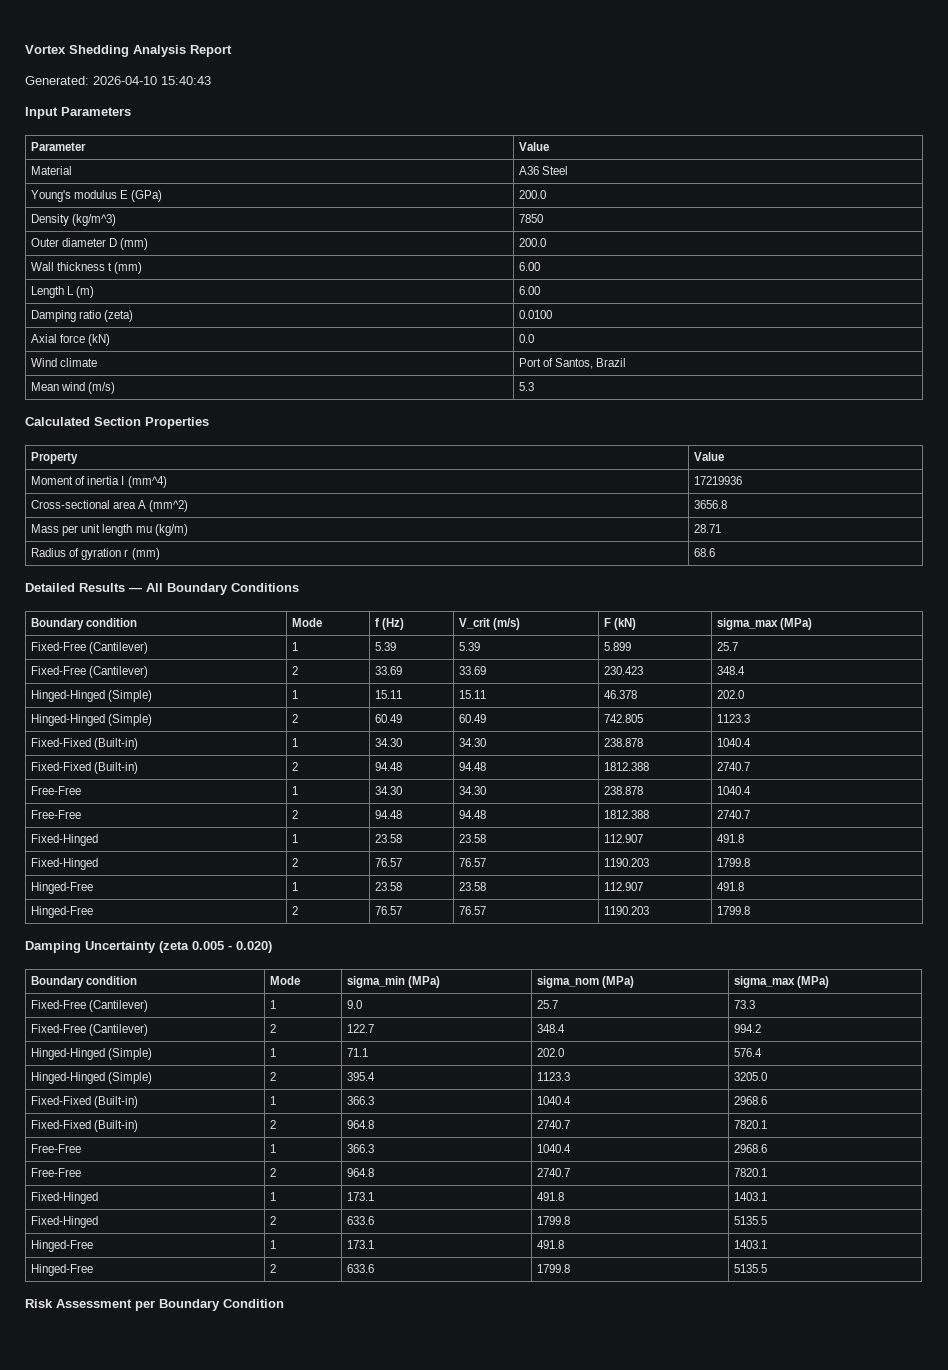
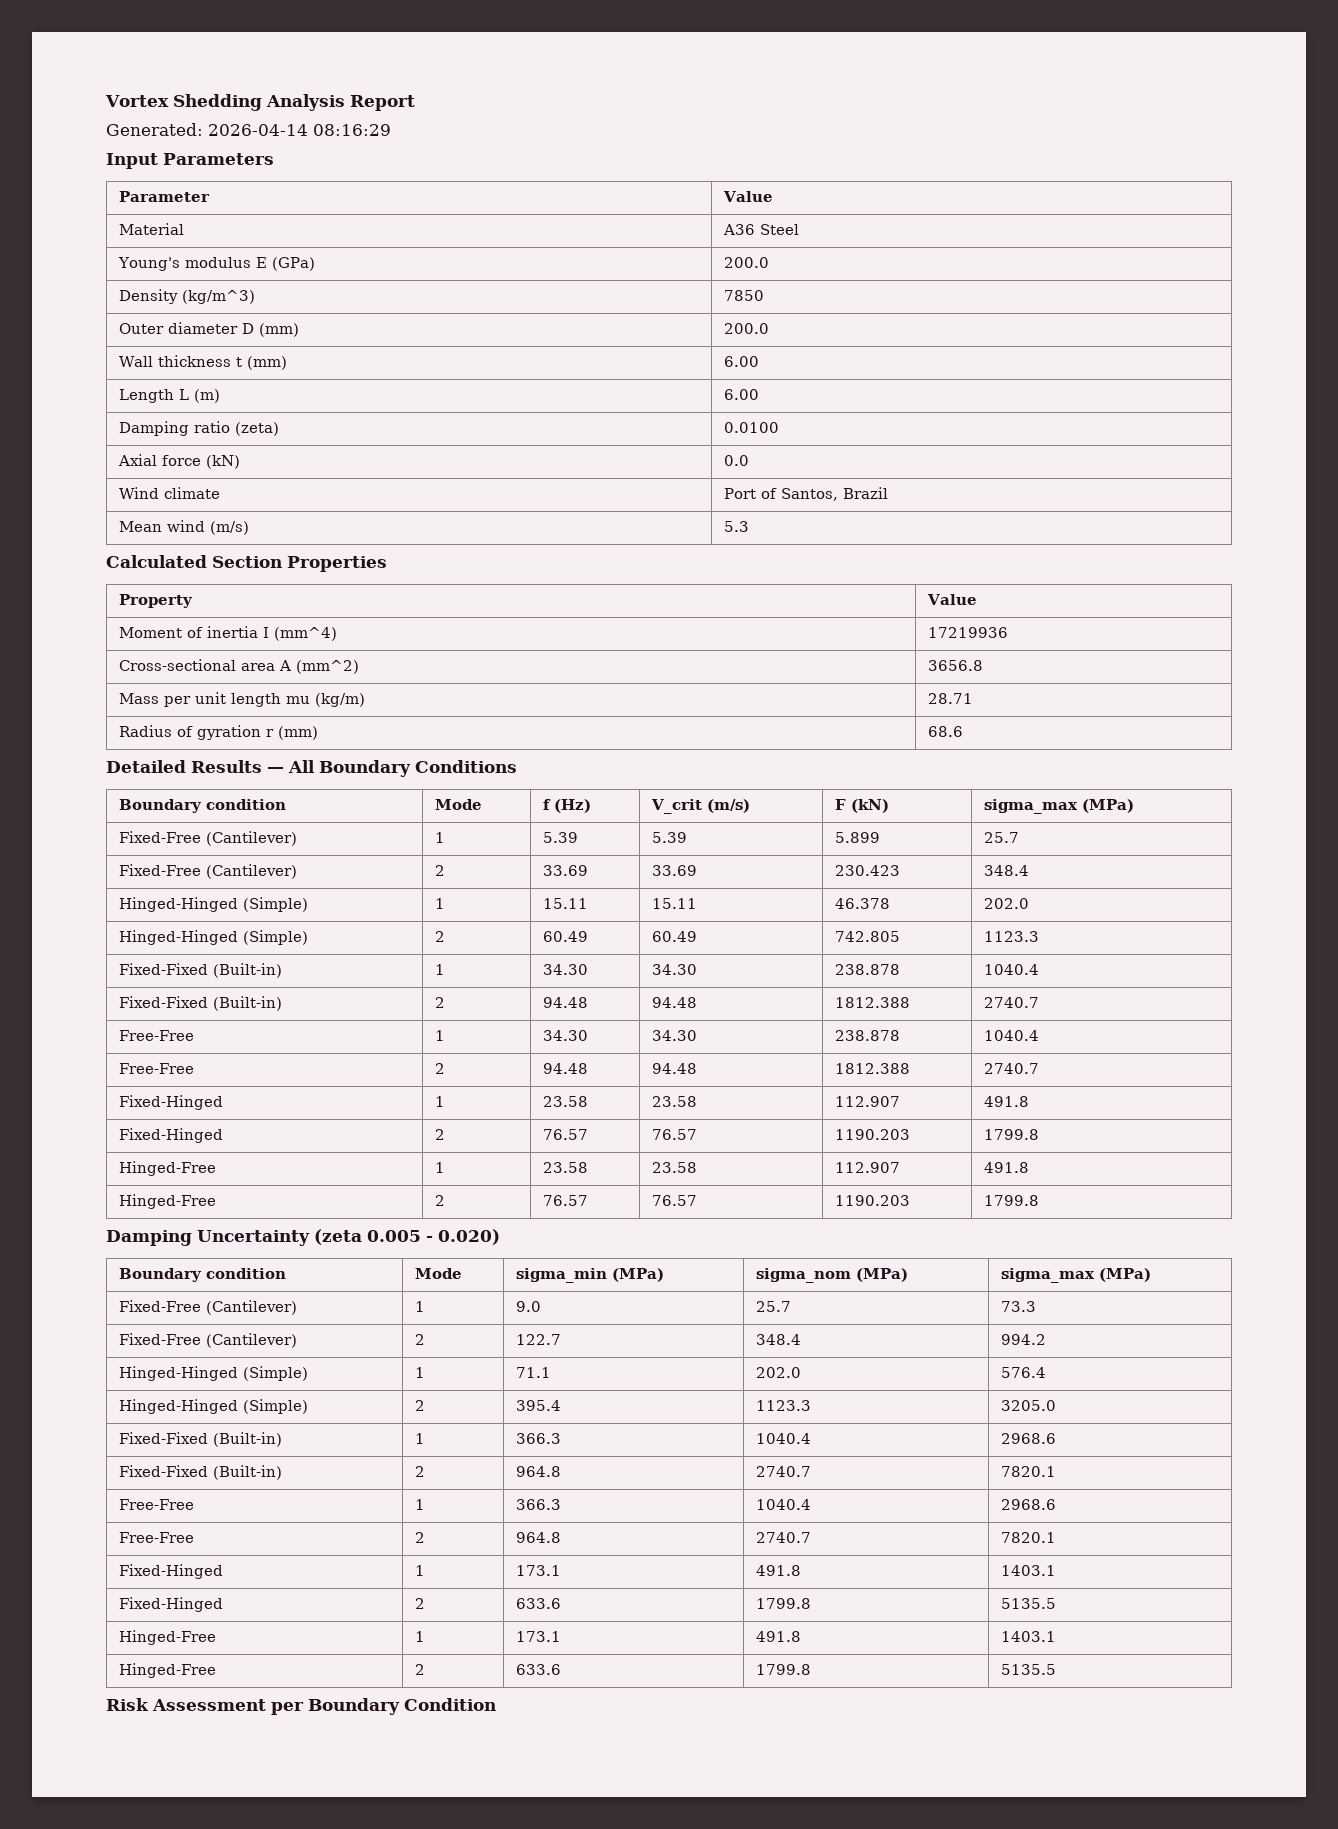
- Generated: 2026-04-10 15:40:43
+ Generated: 2026-04-14 08:16:29

